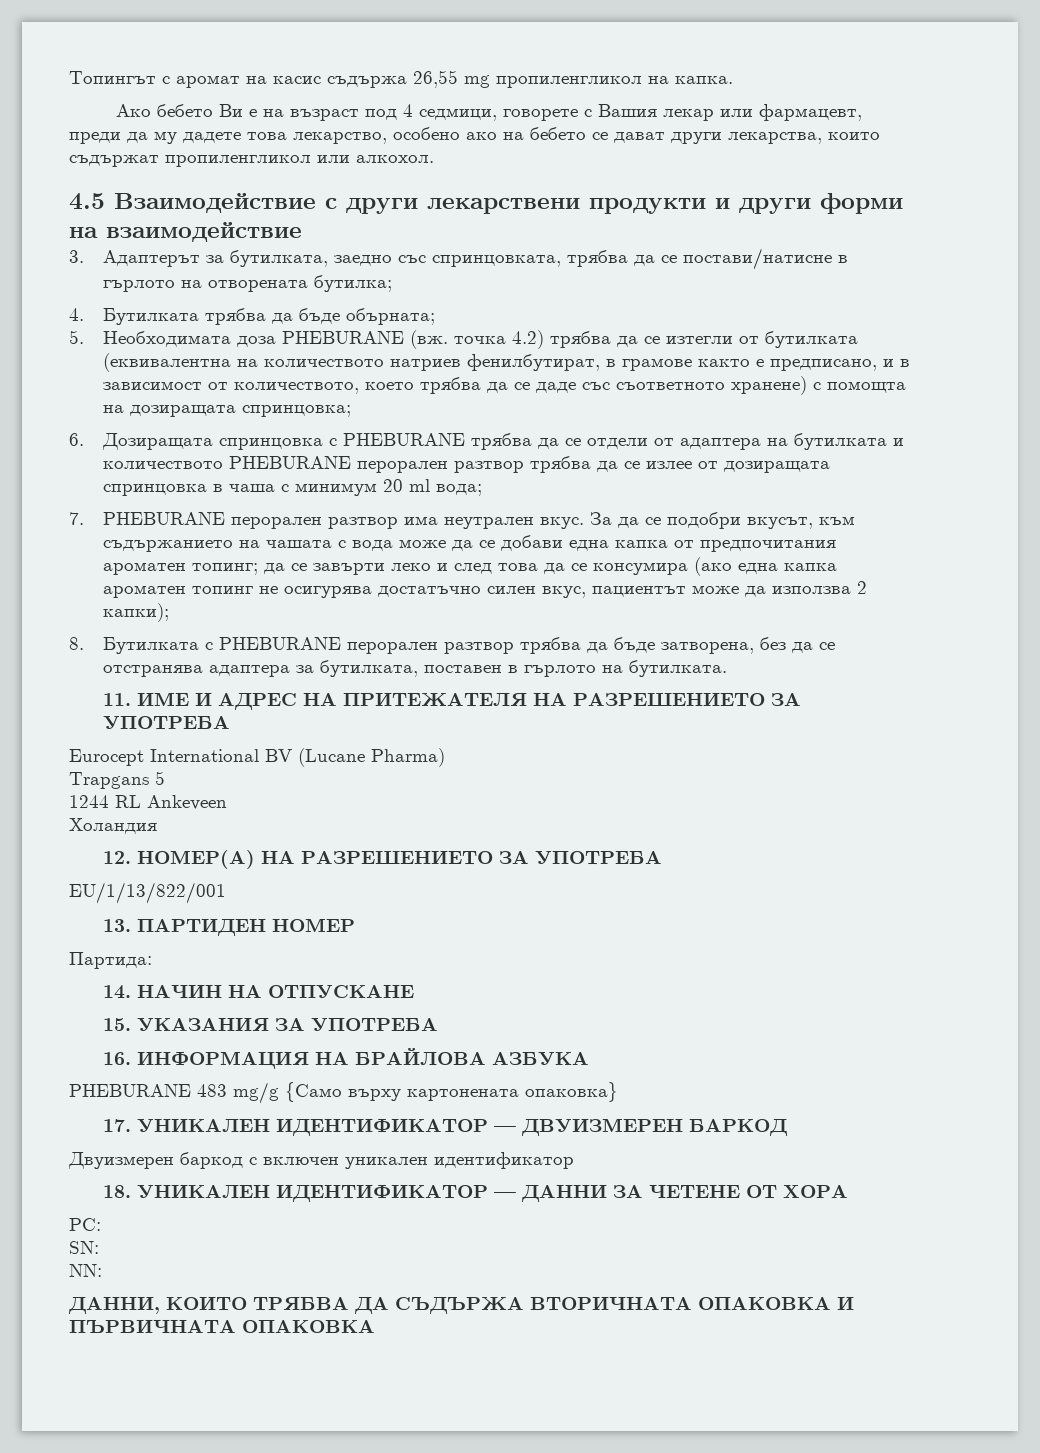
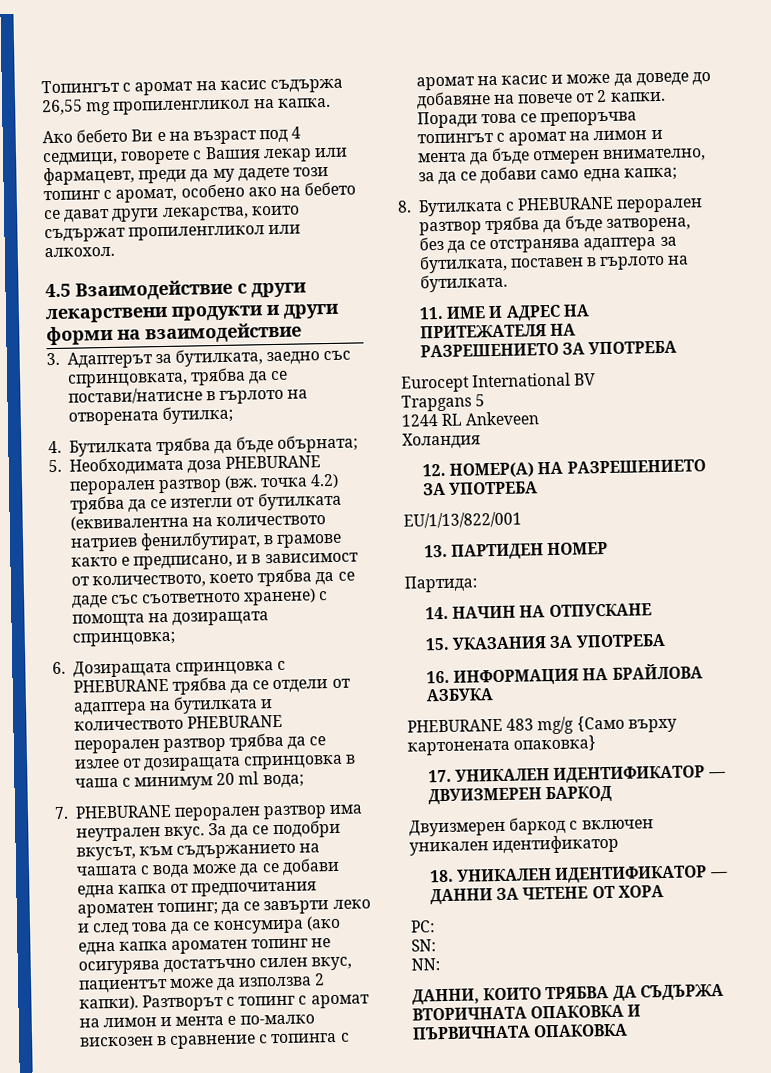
- Ако бебето Ви е на възраст под 4 седмици, говорете с Вашия лекар или фармацевт, преди да му дадете това лекарство, особено ако на бебето се дават други лекарства, които съдържат пропиленгликол или алкохол.
+ Ако бебето Ви е на възраст под 4 седмици, говорете с Вашия лекар или фармацевт, преди да му дадете този топинг с аромат, особено ако на бебето се дават други лекарства, които съдържат пропиленгликол или алкохол.
- 5. Необходимата доза PHEBURANE (вж. точка 4.2) трябва да се изтегли от бутилката (еквивалентна на количеството натриев фенилбутират, в грамове както е предписано, и в зависимост от количеството, което трябва да се даде със съответното хранене) с помощта на дозиращата спринцовка;
+ 5. Необходимата доза PHEBURANE перорален разтвор (вж. точка 4.2) трябва да се изтегли от бутилката (еквивалентна на количеството натриев фенилбутират, в грамове както е предписано, и в зависимост от количеството, което трябва да се даде със съответното хранене) с помощта на дозиращата спринцовка;
- За да се подобри вкусът, към съдържанието на чашата с вода може да се добави една капка от предпочитания ароматен топинг; да се завърти леко и след това да се консумира (ако една капка ароматен топинг не осигурява достатъчно силен вкус, пациентът може да използва 2 капки);
+ За да се подобри вкусът, към съдържанието на чашата с вода може да се добави една капка от предпочитания ароматен топинг; да се завърти леко и след това да се консумира (ако една капка ароматен топинг не осигурява достатъчно силен вкус, пациентът може да използва 2 капки). Разтворът с топинг с аромат на лимон и мента е по-малко вискозен в сравнение с топинга с аромат на касис и може да доведе до добавяне на повече от 2 капки. Поради това се препоръчва топингът с аромат на лимон и мента да бъде отмерен внимателно, за да се добави само една капка;
- Eurocept International BV (Lucane Pharma)
+ Eurocept International BV

